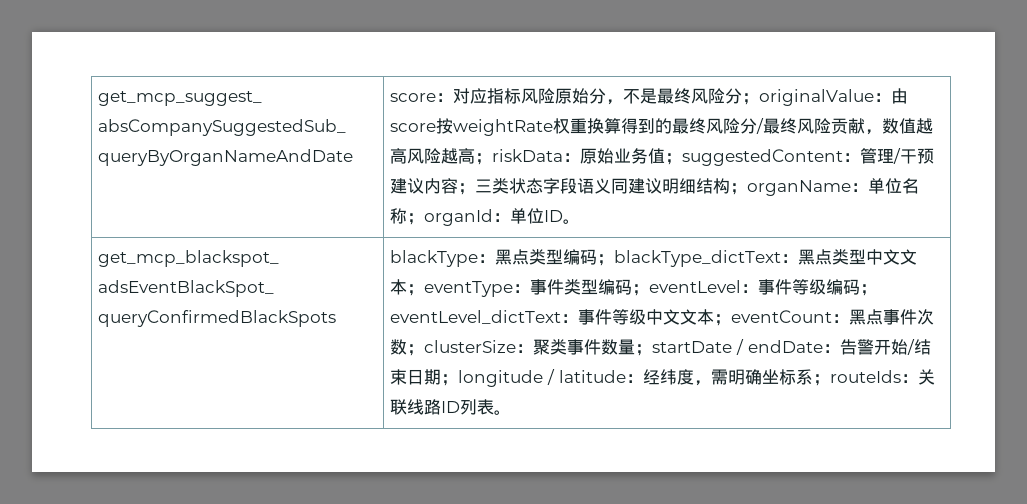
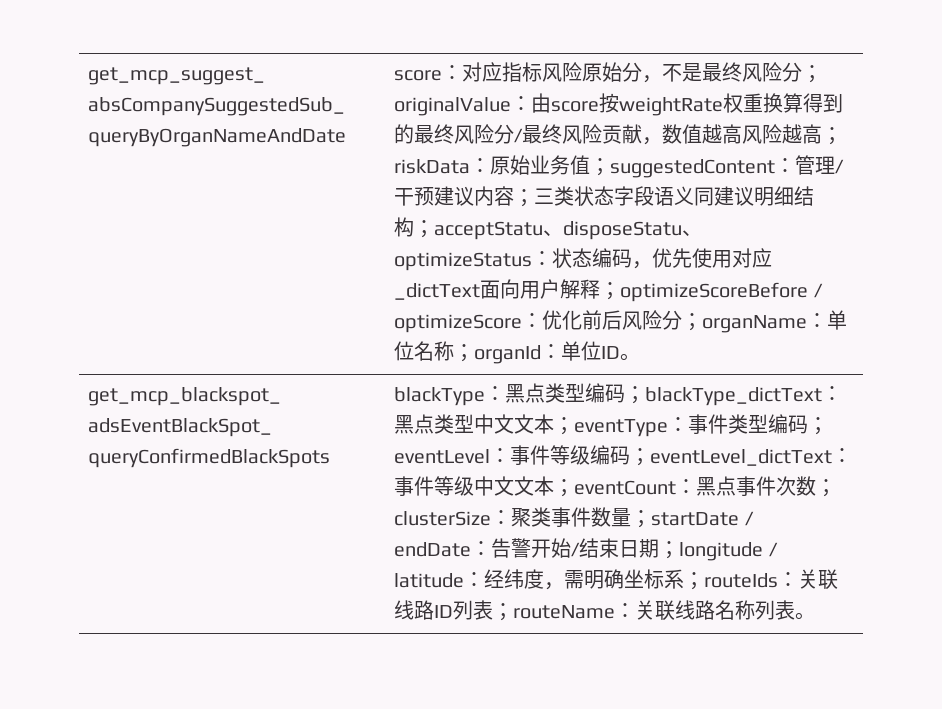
- score：对应指标风险原始分，不是最终风险分；originalValue：由score按weightRate权重换算得到的最终风险分/最终风险贡献，数值越高风险越高；riskData：原始业务值；suggestedContent：管理/干预建议内容；三类状态字段语义同建议明细结构；organName：单位名称；organId：单位ID。
+ score：对应指标风险原始分，不是最终风险分；originalValue：由score按weightRate权重换算得到的最终风险分/最终风险贡献，数值越高风险越高；riskData：原始业务值；suggestedContent：管理/干预建议内容；三类状态字段语义同建议明细结构；acceptStatu、disposeStatu、optimizeStatus：状态编码，优先使用对应_dictText面向用户解释；optimizeScoreBefore / optimizeScore：优化前后风险分；organName：单位名称；organId：单位ID。
- 关联线路ID列表。
+ 关联线路ID列表；routeName：关联线路名称列表。

